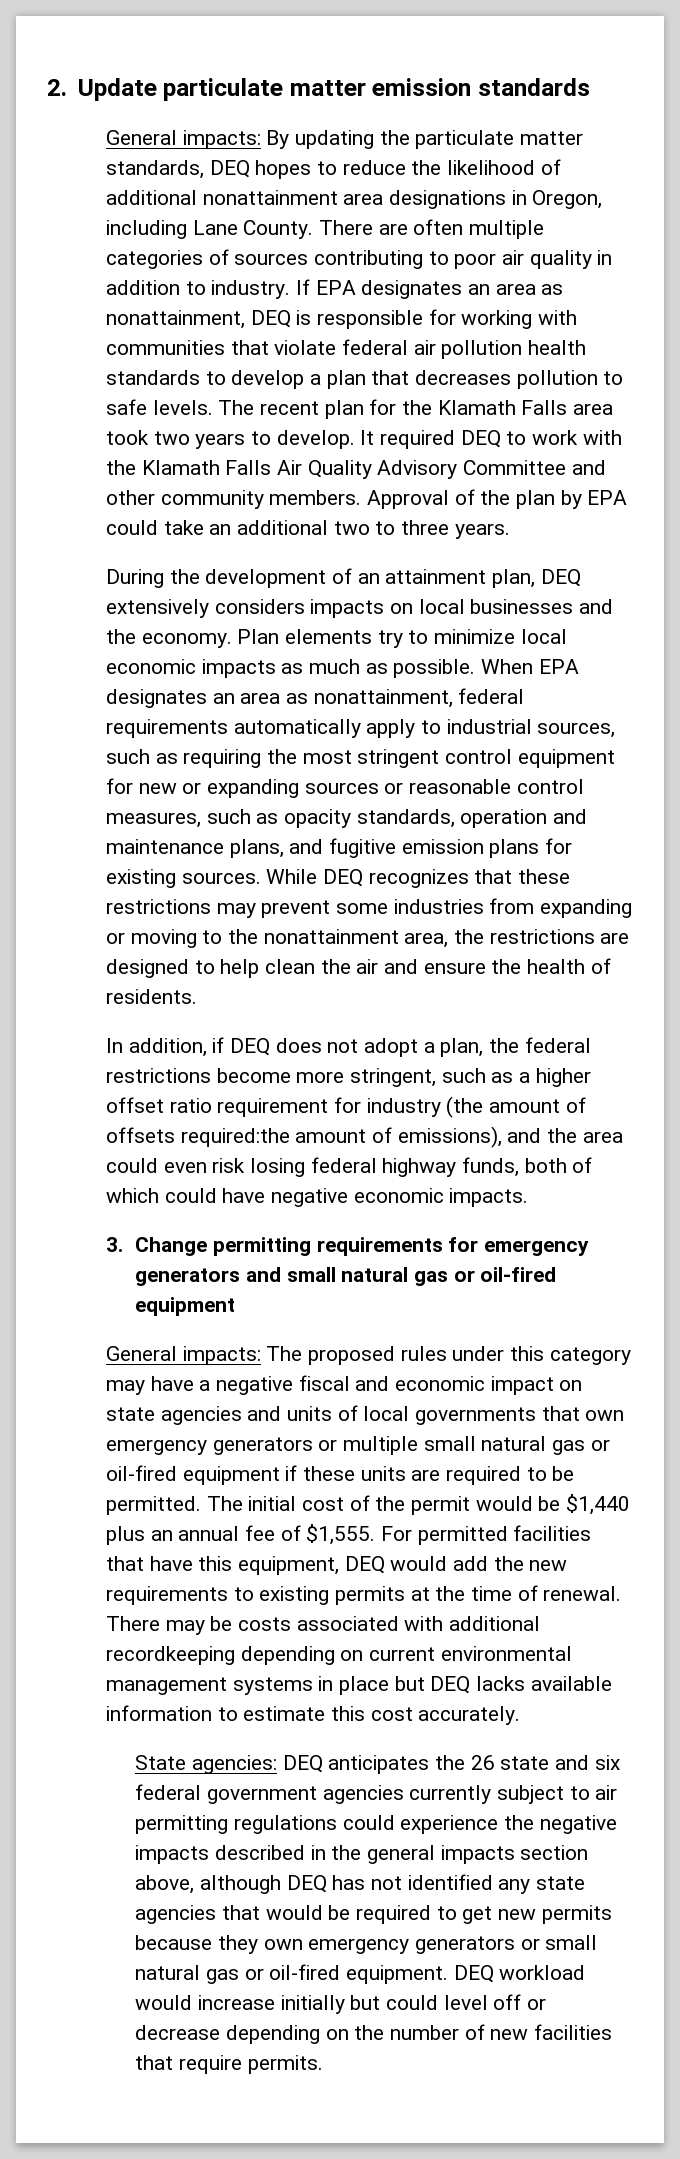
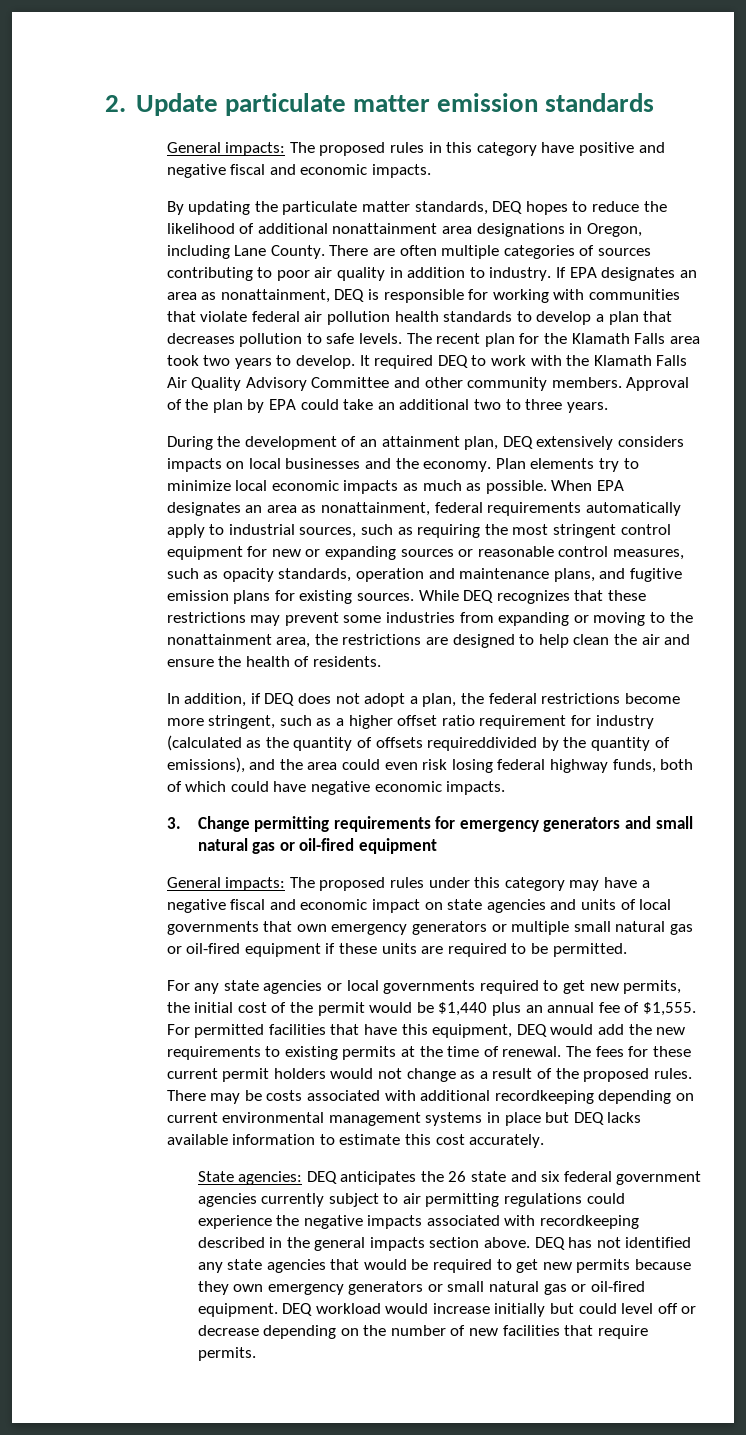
- General impacts: By updating the particulate matter standards, DEQ hopes to reduce the likelihood of additional nonattainment area designations in Oregon, including Lane County.
+ General impacts: The proposed rules in this category have positive and negative fiscal and economic impacts.
+ By updating the particulate matter standards, DEQ hopes to reduce the likelihood of additional nonattainment area designations in Oregon, including Lane County.
- In addition, if DEQ does not adopt a plan, the federal restrictions become more stringent, such as a higher offset ratio requirement for industry (the amount of offsets required:the amount of emissions), and the area could even risk losing federal highway funds, both of which could have negative economic impacts.
+ In addition, if DEQ does not adopt a plan, the federal restrictions become more stringent, such as a higher offset ratio requirement for industry (calculated as the quantity of offsets requireddivided by the quantity of emissions), and the area could even risk losing federal highway funds, both of which could have negative economic impacts.
- General impacts: The proposed rules under this category may have a negative fiscal and economic impact on state agencies and units of local governments that own emergency generators or multiple small natural gas or oil-fired equipment if these units are required to be permitted. The initial cost of the permit would be $1,440 plus an annual fee of $1,555.
+ General impacts: The proposed rules under this category may have a negative fiscal and economic impact on state agencies and units of local governments that own emergency generators or multiple small natural gas or oil-fired equipment if these units are required to be permitted.
+ For any state agencies or local governments required to get new permits, the initial cost of the permit would be $1,440 plus an annual fee of $1,555.
+ The fees for these current permit holders would not change as a result of the proposed rules.
- State agencies: DEQ anticipates the 26 state and six federal government agencies currently subject to air permitting regulations could experience the negative impacts described in the general impacts section above, although DEQ has not identified any state agencies that would be required to get new permits because they own emergency generators or small natural gas or oil-fired equipment.
+ State agencies: DEQ anticipates the 26 state and six federal government agencies currently subject to air permitting regulations could experience the negative impacts associated with recordkeeping described in the general impacts section above. DEQ has not identified any state agencies that would be required to get new permits because they own emergency generators or small natural gas or oil-fired equipment.

